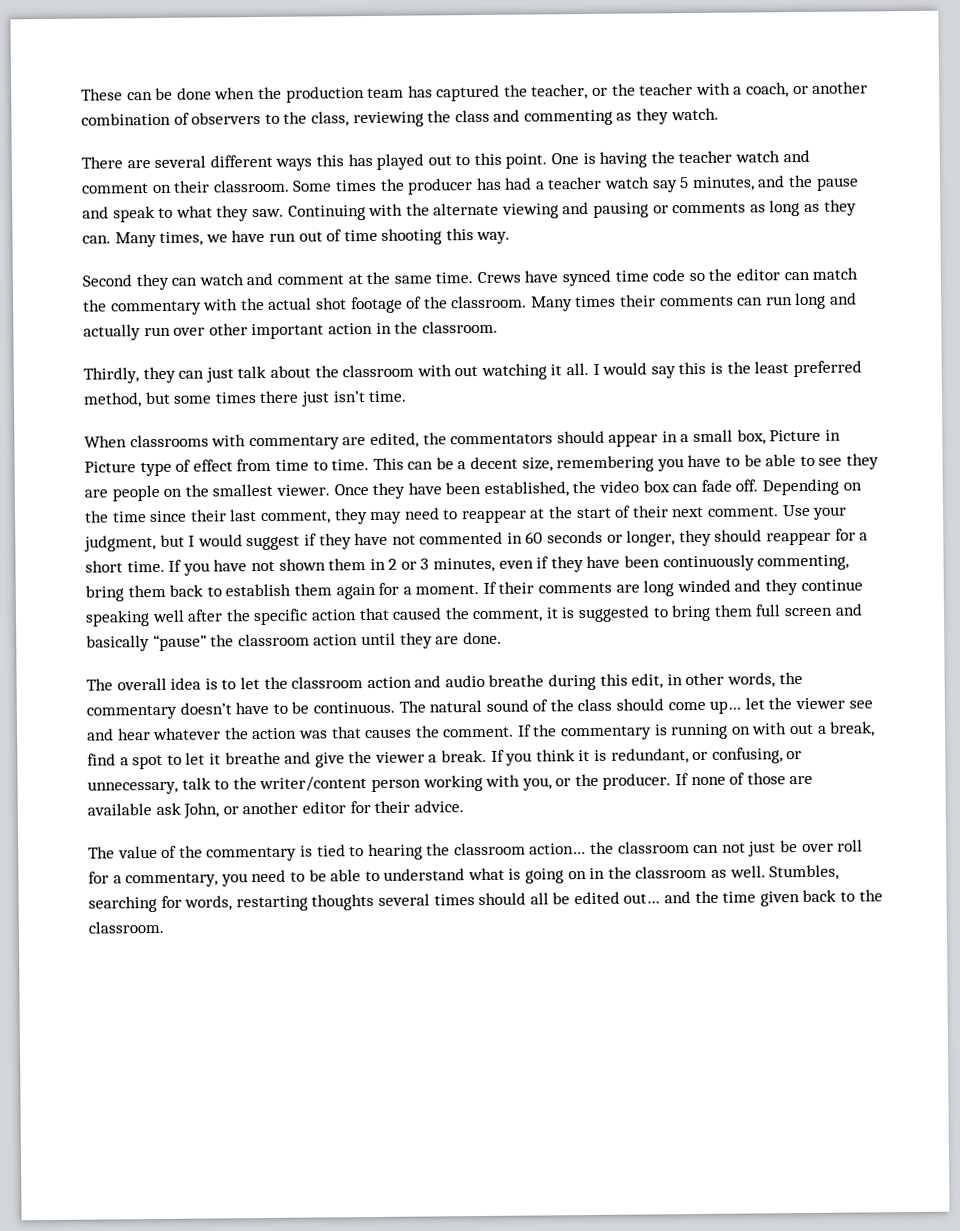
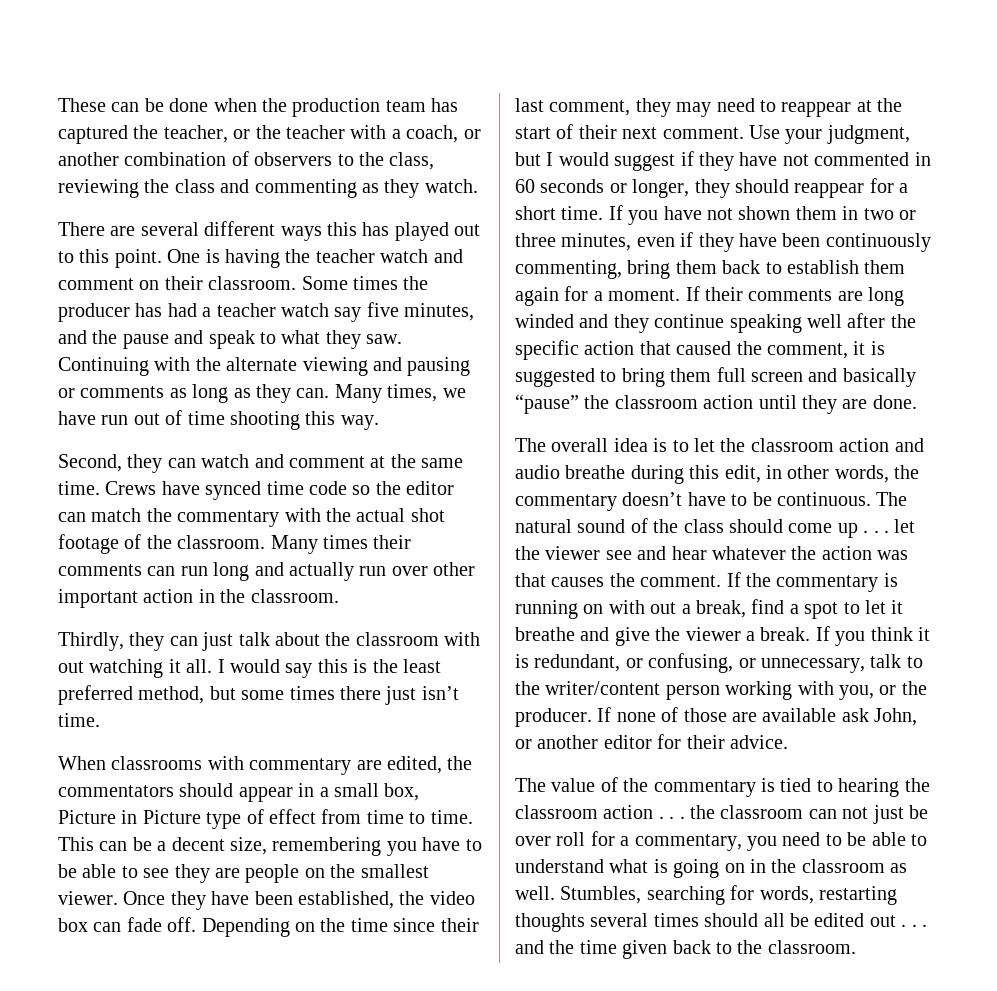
- Some times the producer has had a teacher watch say 5 minutes, and the pause and speak to what they saw.
+ Some times the producer has had a teacher watch say five minutes, and the pause and speak to what they saw.
- Second they can watch and comment at the same time.
+ Second, they can watch and comment at the same time.
- If you have not shown them in 2 or 3 minutes, even if they have been continuously commenting, bring them back to establish them again for a moment.
+ If you have not shown them in two or three minutes, even if they have been continuously commenting, bring them back to establish them again for a moment.
- The natural sound of the class should come up… let the viewer see and hear whatever the action was that causes the comment.
+ The natural sound of the class should come up . . . let the viewer see and hear whatever the action was that causes the comment.
- The value of the commentary is tied to hearing the classroom action… the classroom can not just be over roll for a commentary, you need to be able to understand what is going on in the classroom as well.
+ The value of the commentary is tied to hearing the classroom action . . . the classroom can not just be over roll for a commentary, you need to be able to understand what is going on in the classroom as well.
- Stumbles, searching for words, restarting thoughts several times should all be edited out… and the time given back to the classroom.
+ Stumbles, searching for words, restarting thoughts several times should all be edited out . . . and the time given back to the classroom.

